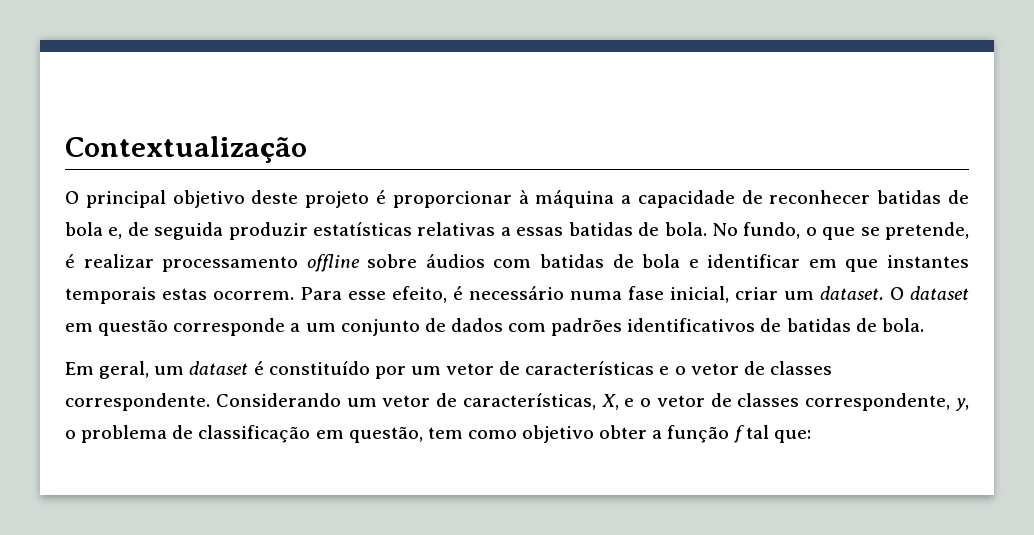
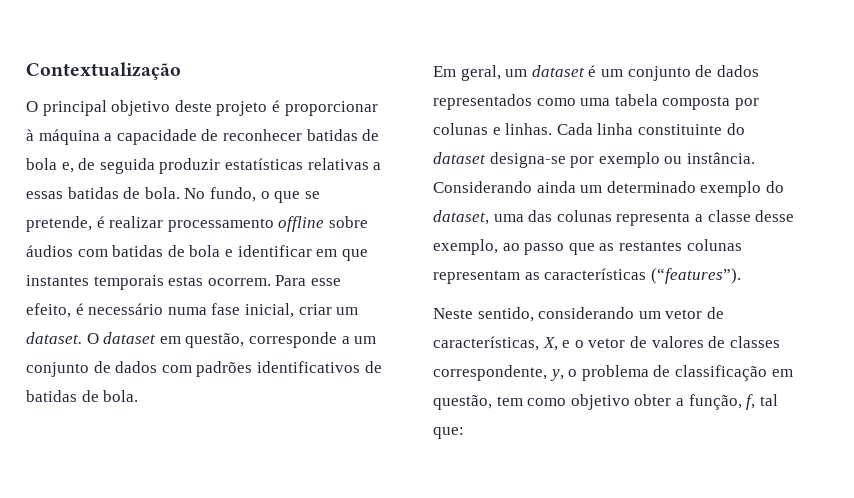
- O dataset em questão corresponde a um conjunto de dados com padrões identificativos de batidas de bola.
+ O dataset em questão, corresponde a um conjunto de dados com padrões identificativos de batidas de bola.
- Em geral, um dataset é constituído por um vetor de características e o vetor de classes correspondente. Considerando um vetor de características, X, e o vetor de classes correspondente, y, o problema de classificação em questão, tem como objetivo obter a função f tal que:
+ Em geral, um dataset é um conjunto de dados representados como uma tabela composta por colunas e linhas. Cada linha constituinte do dataset designa-se por exemplo ou instância. Considerando ainda um determinado exemplo do dataset, uma das colunas representa a classe desse exemplo, ao passo que as restantes colunas representam as características (“features”).
+ Neste sentido, considerando um vetor de características, X, e o vetor de valores de classes correspondente, y, o problema de classificação em questão, tem como objetivo obter a função, f, tal que:

